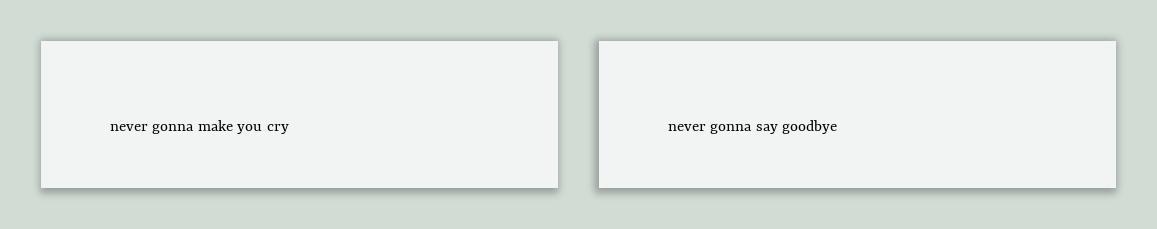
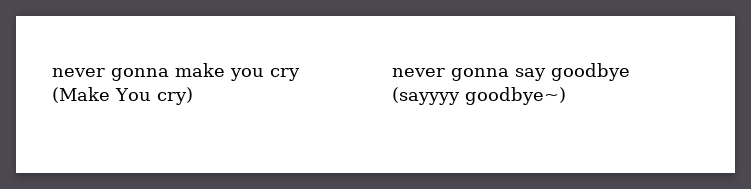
- never gonna make you cry
+ never gonna make you cry (Make You cry)
- never gonna say goodbye
+ never gonna say goodbye (sayyyy goodbye~)

